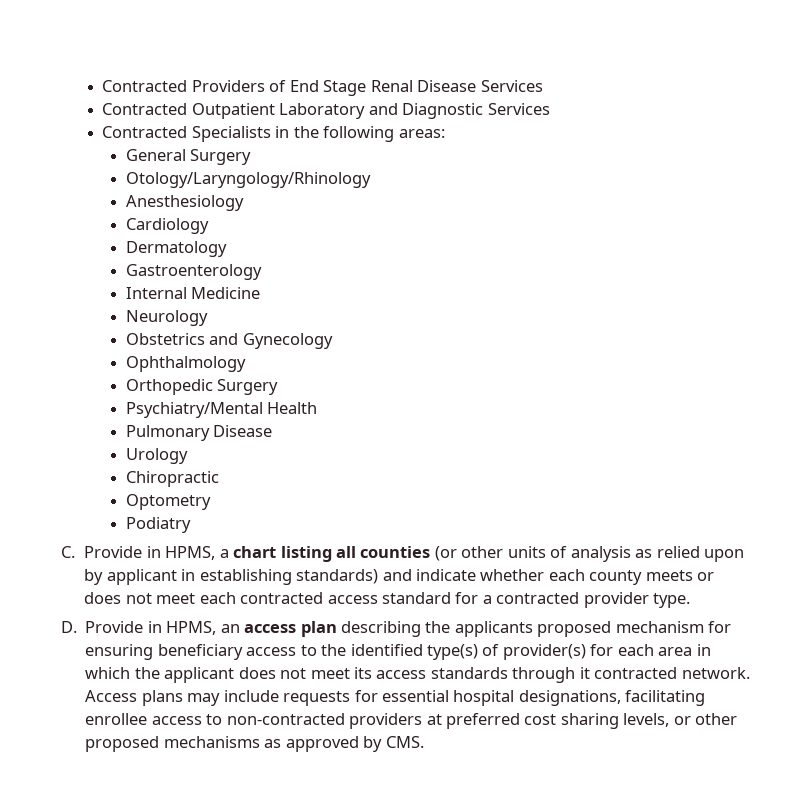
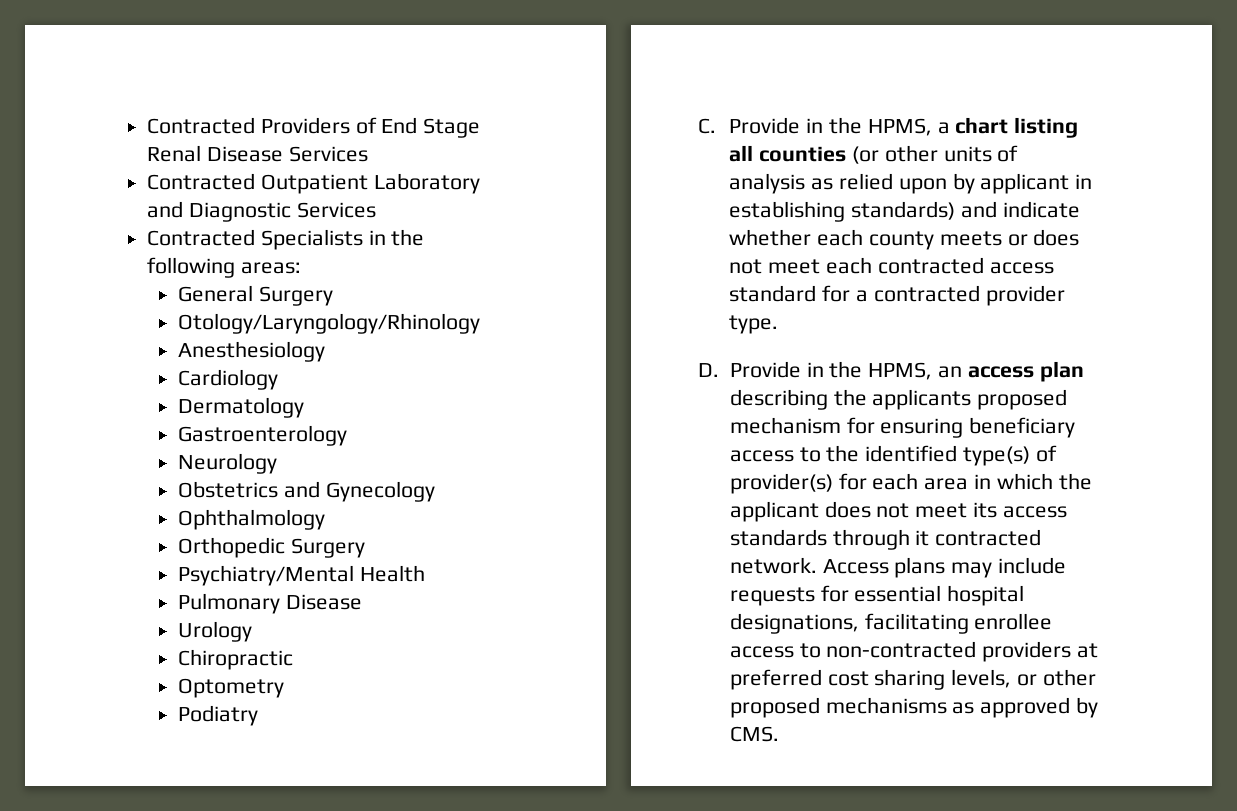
- Internal Medicine
- C. Provide in HPMS, a chart listing all counties (or other units of analysis as relied upon by applicant in establishing standards) and indicate whether each county meets or does not meet each contracted access standard for a contracted provider type.
+ C. Provide in the HPMS, a chart listing all counties (or other units of analysis as relied upon by applicant in establishing standards) and indicate whether each county meets or does not meet each contracted access standard for a contracted provider type.
- D. Provide in HPMS, an access plan describing the applicants proposed mechanism for ensuring beneficiary access to the identified type(s) of provider(s) for each area in which the applicant does not meet its access standards through it contracted network.
+ D. Provide in the HPMS, an access plan describing the applicants proposed mechanism for ensuring beneficiary access to the identified type(s) of provider(s) for each area in which the applicant does not meet its access standards through it contracted network.

